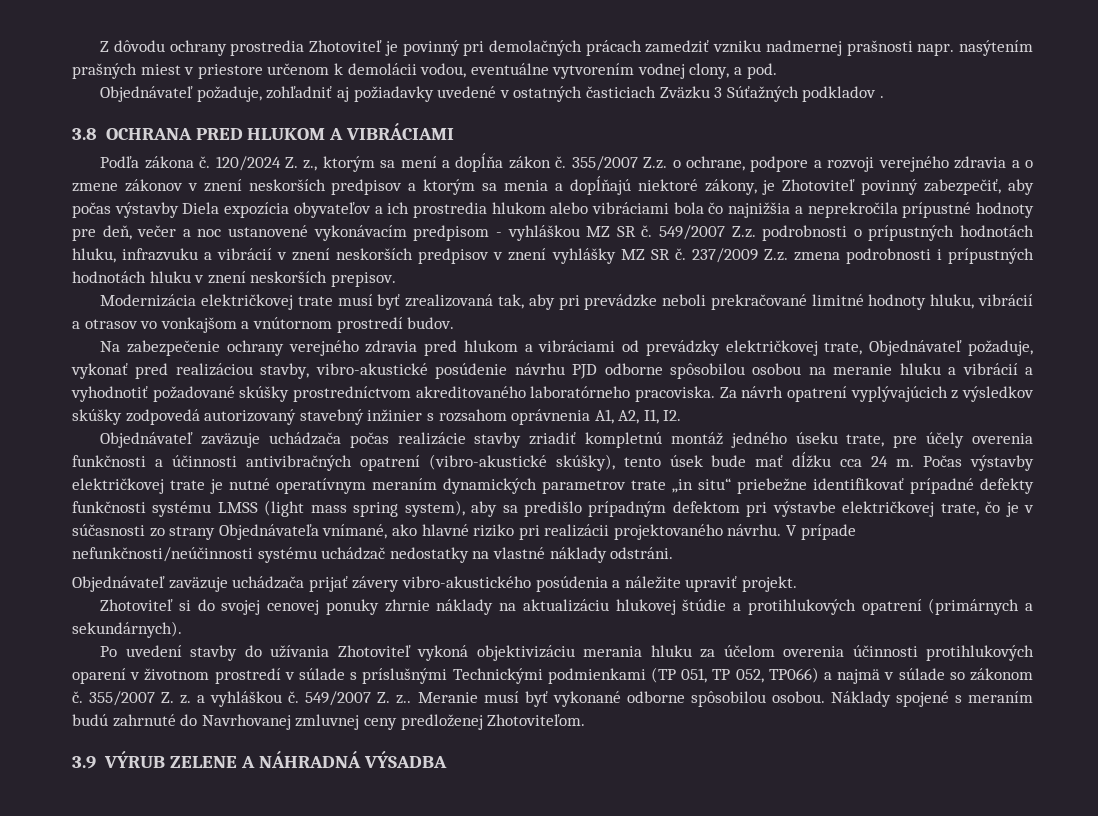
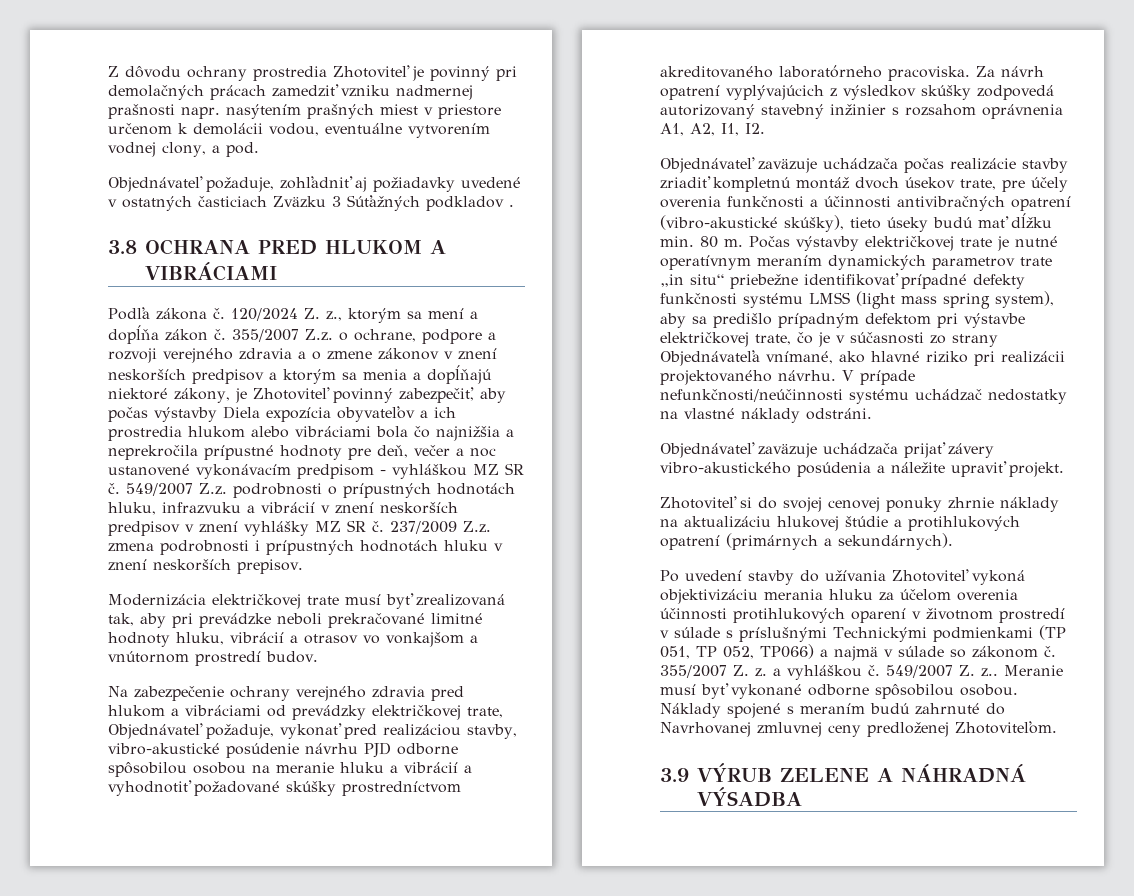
- Objednávateľ zaväzuje uchádzača počas realizácie stavby zriadiť kompletnú montáž jedného úseku trate, pre účely overenia funkčnosti a účinnosti antivibračných opatrení (vibro-akustické skúšky), tento úsek bude mať dĺžku cca 24 m.
+ Objednávateľ zaväzuje uchádzača počas realizácie stavby zriadiť kompletnú montáž dvoch úsekov trate, pre účely overenia funkčnosti a účinnosti antivibračných opatrení (vibro-akustické skúšky), tieto úseky budú mať dĺžku min. 80 m.

